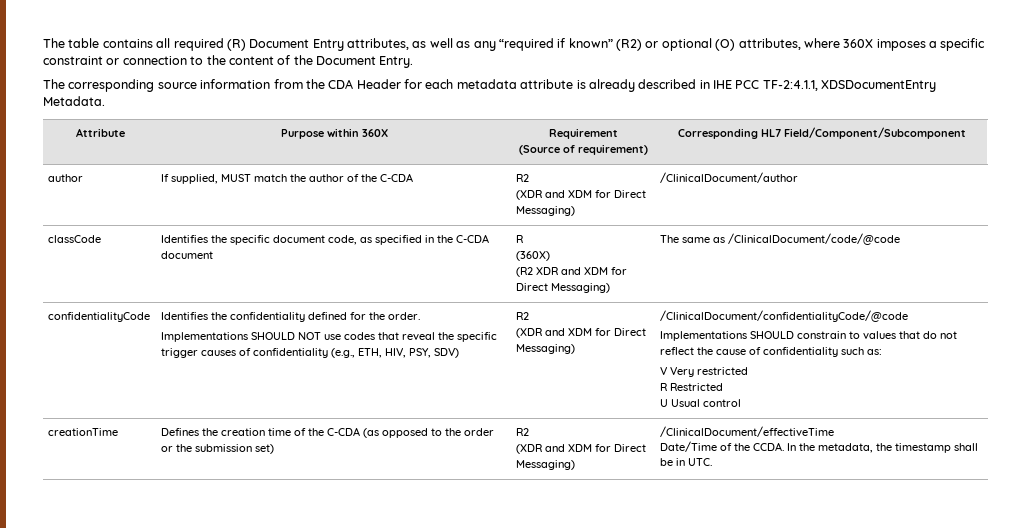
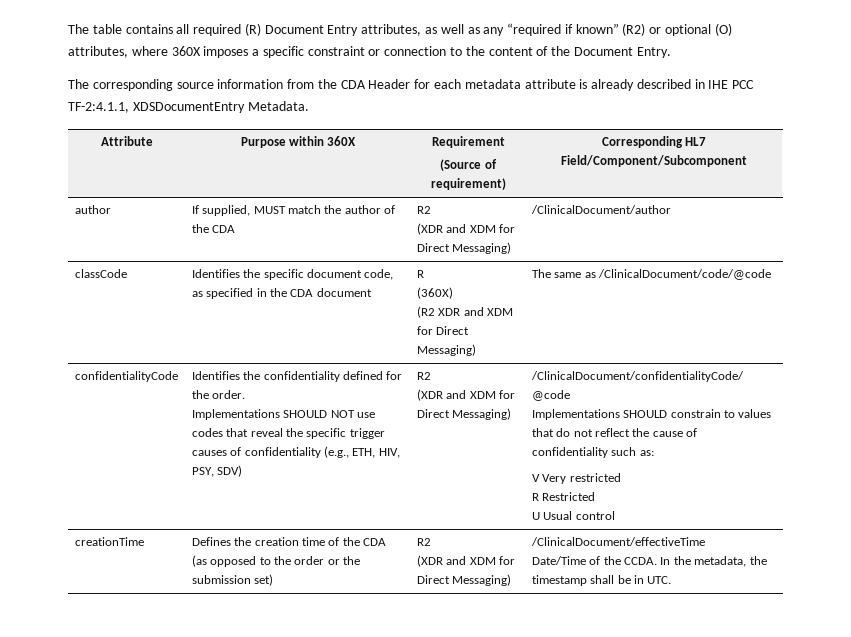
- author | If supplied, MUST match the author of the C-CDA | R2
+ author | If supplied, MUST match the author of the CDA | R2
- classCode | Identifies the specific document code, as specified in the C-CDA document | R
+ classCode | Identifies the specific document code, as specified in the CDA document | R
- creationTime | Defines the creation time of the C-CDA (as opposed to the order or the submission set) | R2
+ creationTime | Defines the creation time of the CDA (as opposed to the order or the submission set) | R2

